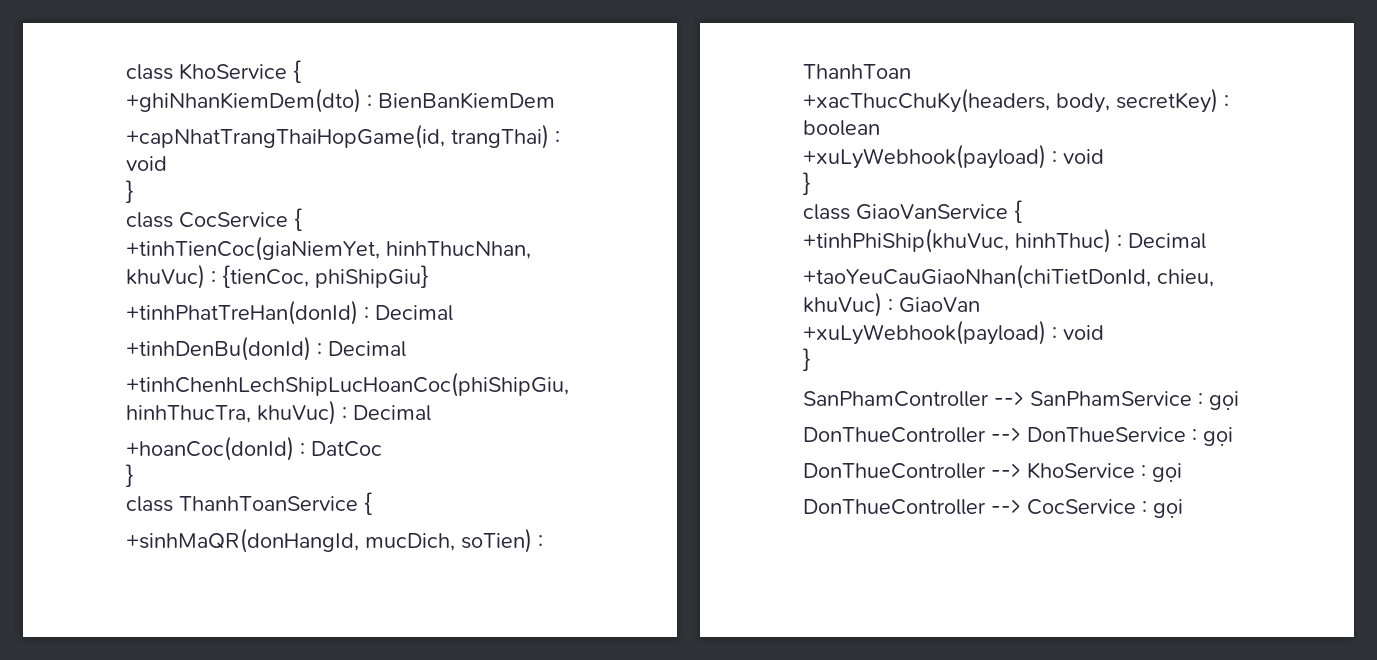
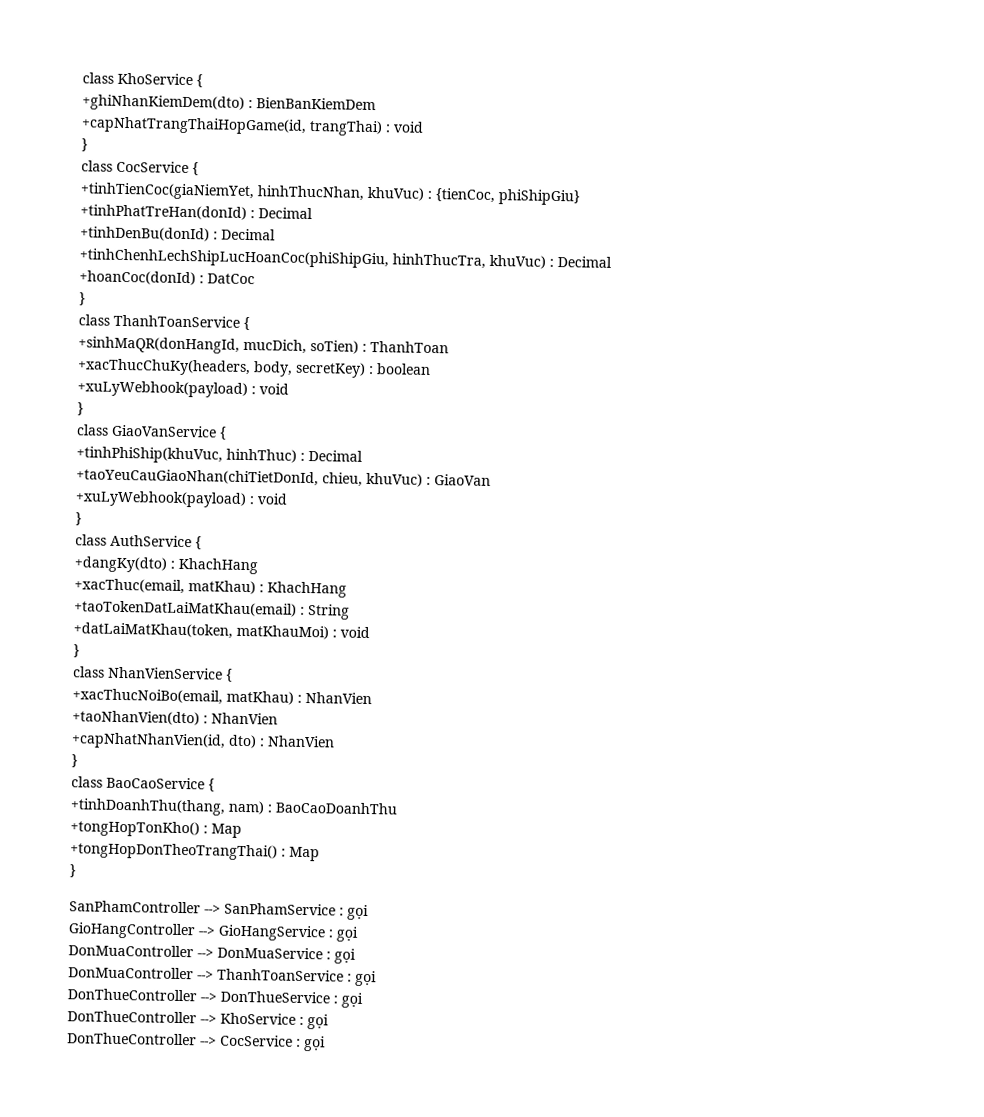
+ class AuthService {
+ +dangKy(dto) : KhachHang
+ +xacThuc(email, matKhau) : KhachHang
+ +taoTokenDatLaiMatKhau(email) : String
+ +datLaiMatKhau(token, matKhauMoi) : void
+ }
+ class NhanVienService {
+ +xacThucNoiBo(email, matKhau) : NhanVien
+ +taoNhanVien(dto) : NhanVien
+ +capNhatNhanVien(id, dto) : NhanVien
+ }
+ class BaoCaoService {
+ +tinhDoanhThu(thang, nam) : BaoCaoDoanhThu
+ +tongHopTonKho() : Map
+ +tongHopDonTheoTrangThai() : Map
+ }
+ GioHangController --> GioHangService : gọi
+ DonMuaController --> DonMuaService : gọi
+ DonMuaController --> ThanhToanService : gọi

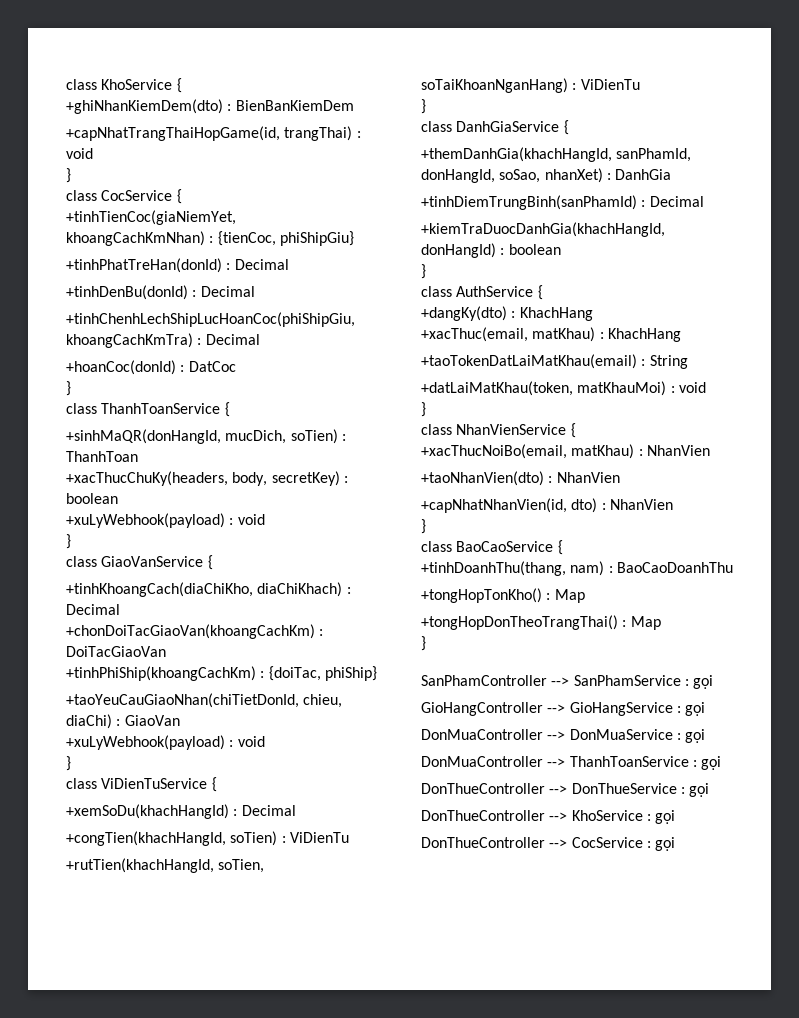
- +tinhTienCoc(giaNiemYet, hinhThucNhan, khuVuc) : {tienCoc, phiShipGiu}
+ +tinhTienCoc(giaNiemYet, khoangCachKmNhan) : {tienCoc, phiShipGiu}
- +tinhChenhLechShipLucHoanCoc(phiShipGiu, hinhThucTra, khuVuc) : Decimal
+ +tinhChenhLechShipLucHoanCoc(phiShipGiu, khoangCachKmTra) : Decimal
- +tinhPhiShip(khuVuc, hinhThuc) : Decimal
+ +tinhKhoangCach(diaChiKho, diaChiKhach) : Decimal
+ +chonDoiTacGiaoVan(khoangCachKm) : DoiTacGiaoVan
+ +tinhPhiShip(khoangCachKm) : {doiTac, phiShip}
- +taoYeuCauGiaoNhan(chiTietDonId, chieu, khuVuc) : GiaoVan
+ +taoYeuCauGiaoNhan(chiTietDonId, chieu, diaChi) : GiaoVan
+ class ViDienTuService {
+ +xemSoDu(khachHangId) : Decimal
+ +congTien(khachHangId, soTien) : ViDienTu
+ +rutTien(khachHangId, soTien, soTaiKhoanNganHang) : ViDienTu
+ }
+ class DanhGiaService {
+ +themDanhGia(khachHangId, sanPhamId, donHangId, soSao, nhanXet) : DanhGia
+ +tinhDiemTrungBinh(sanPhamId) : Decimal
+ +kiemTraDuocDanhGia(khachHangId, donHangId) : boolean
+ }

